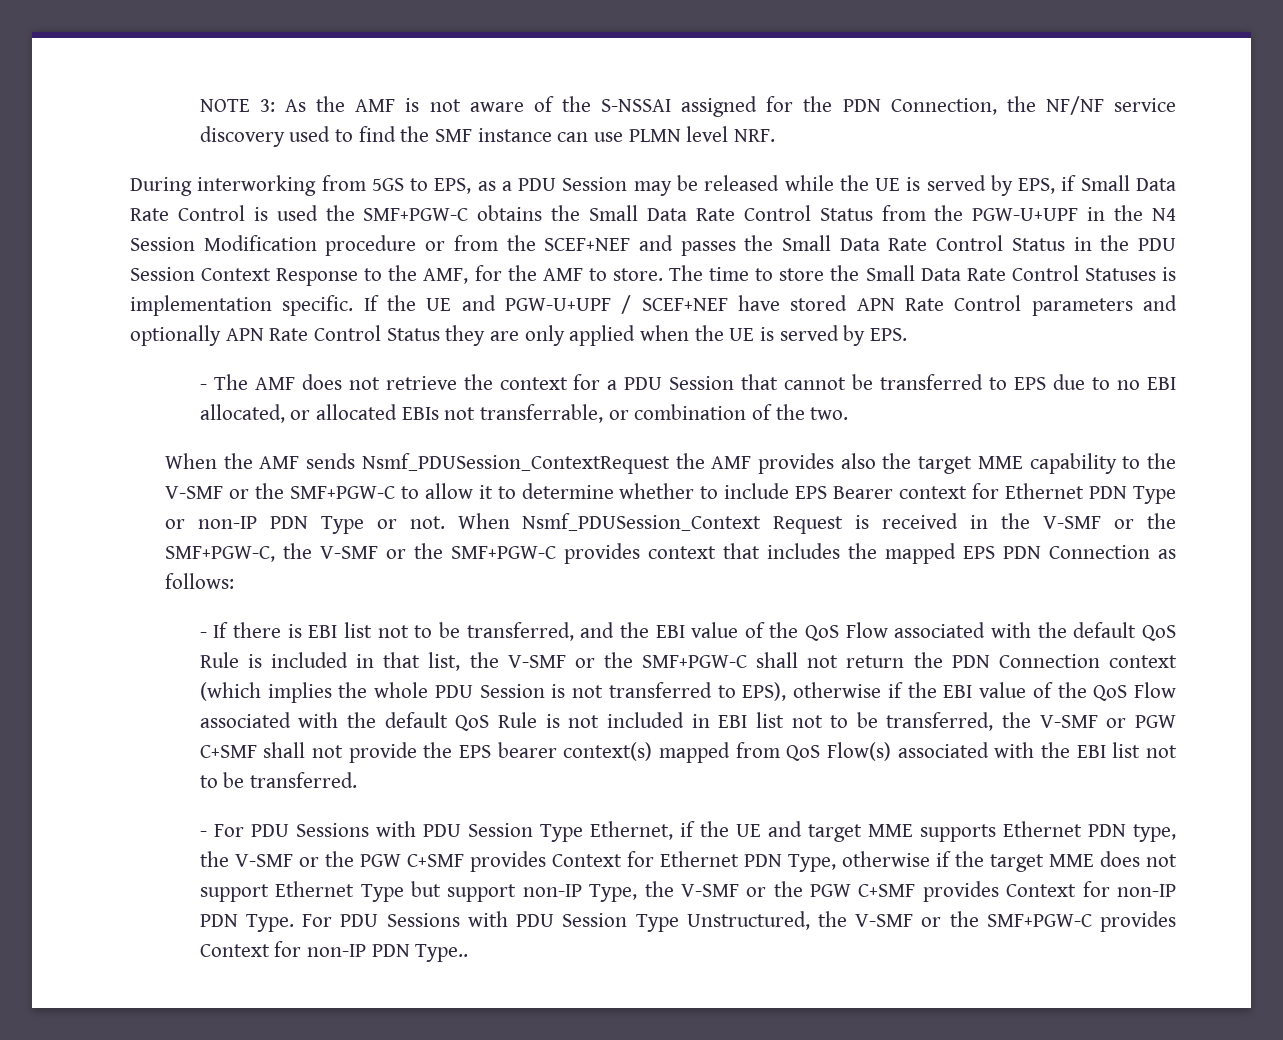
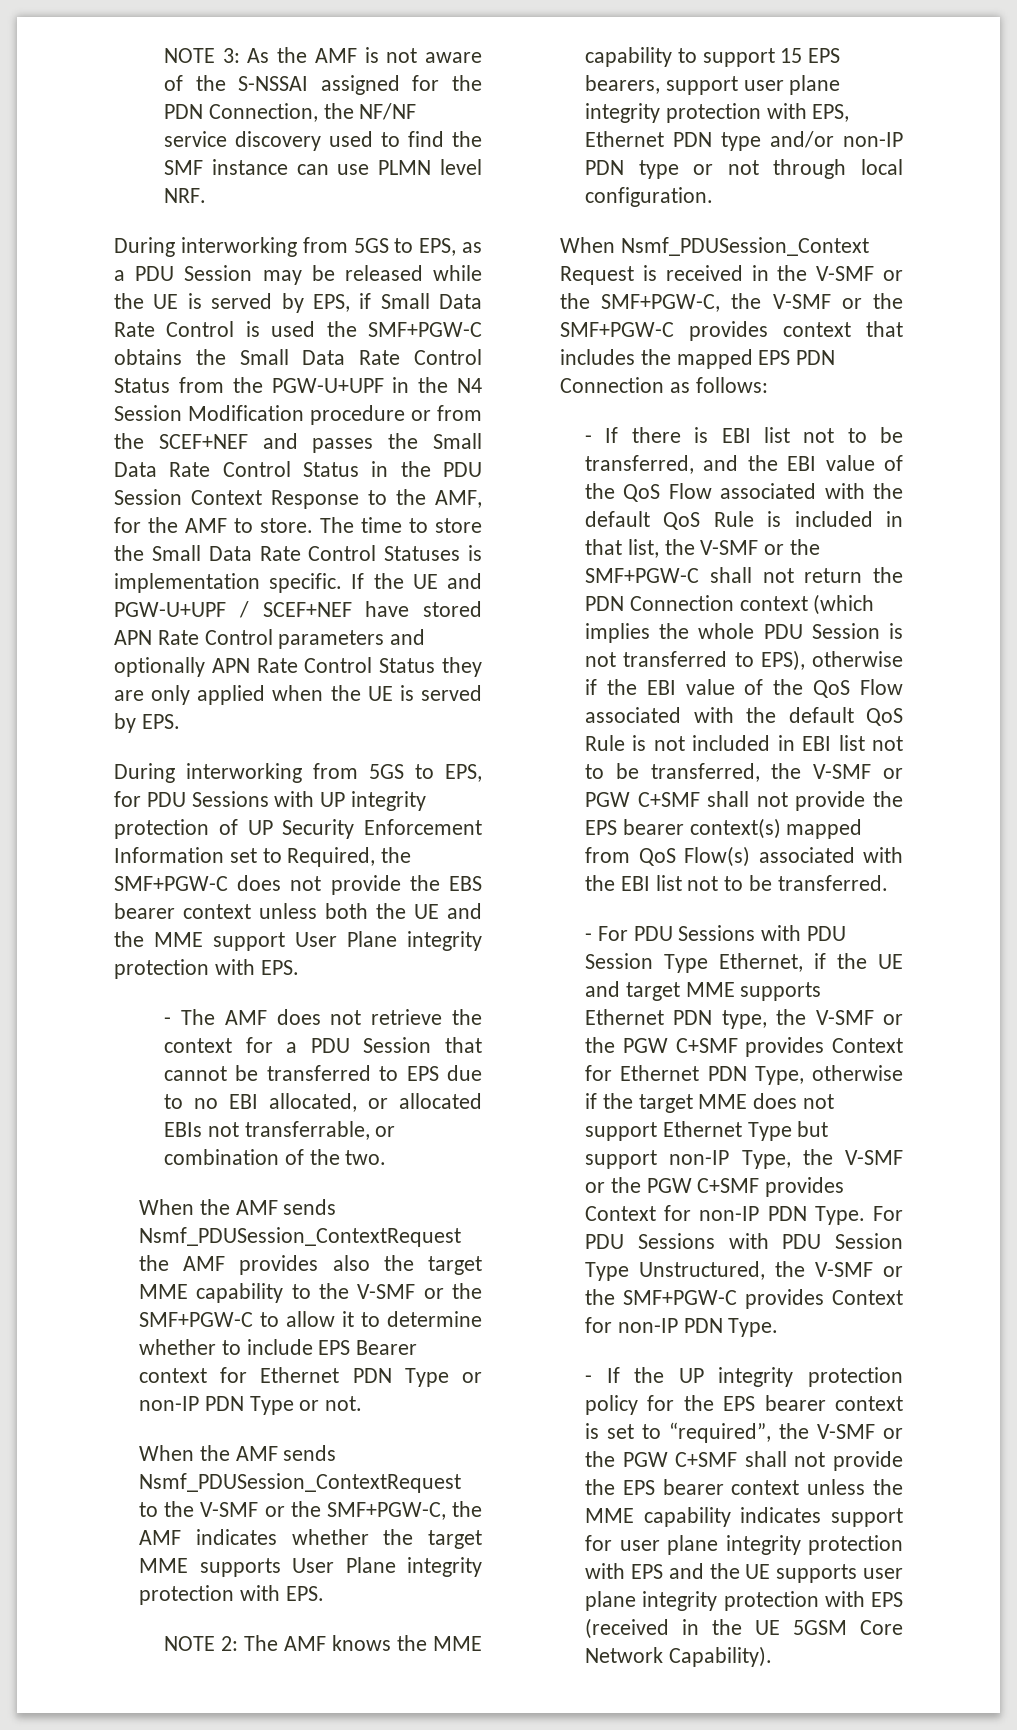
+ During interworking from 5GS to EPS, for PDU Sessions with UP integrity protection of UP Security Enforcement Information set to Required, the SMF+PGW-C does not provide the EBS bearer context unless both the UE and the MME support User Plane integrity protection with EPS.
- When the AMF sends Nsmf_PDUSession_ContextRequest the AMF provides also the target MME capability to the V-SMF or the SMF+PGW-C to allow it to determine whether to include EPS Bearer context for Ethernet PDN Type or non-IP PDN Type or not. When Nsmf_PDUSession_Context Request is received in the V-SMF or the SMF+PGW-C, the V-SMF or the SMF+PGW-C provides context that includes the mapped EPS PDN Connection as follows:
+ When the AMF sends Nsmf_PDUSession_ContextRequest the AMF provides also the target MME capability to the V-SMF or the SMF+PGW-C to allow it to determine whether to include EPS Bearer context for Ethernet PDN Type or non-IP PDN Type or not.
+ When the AMF sends Nsmf_PDUSession_ContextRequest to the V-SMF or the SMF+PGW-C, the AMF indicates whether the target MME supports User Plane integrity protection with EPS.
+ NOTE 2: The AMF knows the MME capability to support 15 EPS bearers, support user plane integrity protection with EPS, Ethernet PDN type and/or non-IP PDN type or not through local configuration.
+ When Nsmf_PDUSession_Context Request is received in the V-SMF or the SMF+PGW-C, the V-SMF or the SMF+PGW-C provides context that includes the mapped EPS PDN Connection as follows:
- For PDU Sessions with PDU Session Type Unstructured, the V-SMF or the SMF+PGW-C provides Context for non-IP PDN Type..
+ For PDU Sessions with PDU Session Type Unstructured, the V-SMF or the SMF+PGW-C provides Context for non-IP PDN Type.
+ - If the UP integrity protection policy for the EPS bearer context is set to “required”, the V-SMF or the PGW C+SMF shall not provide the EPS bearer context unless the MME capability indicates support for user plane integrity protection with EPS and the UE supports user plane integrity protection with EPS (received in the UE 5GSM Core Network Capability).

